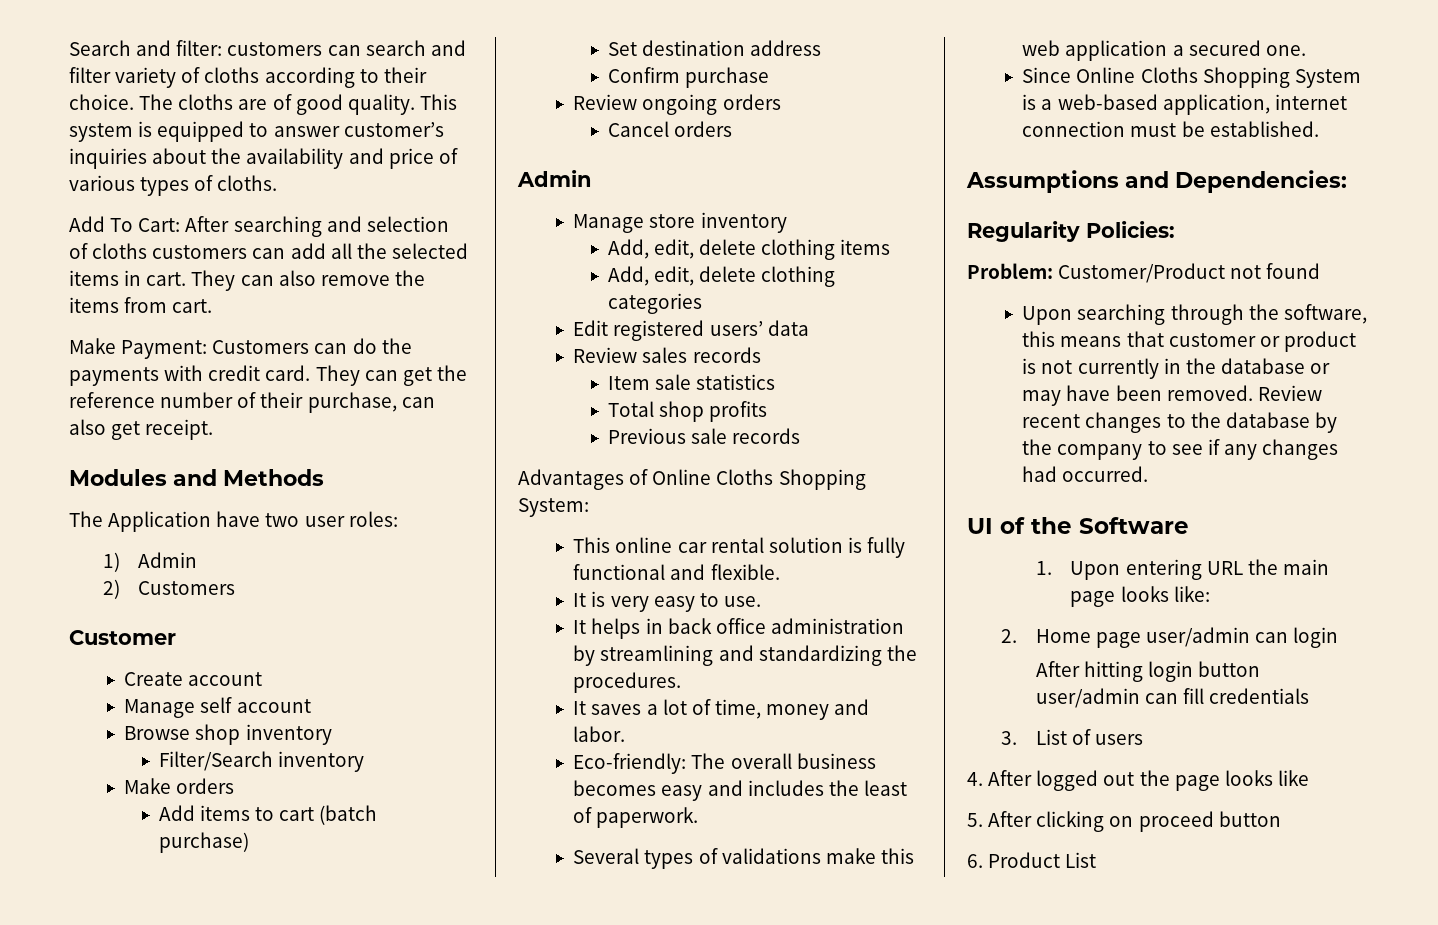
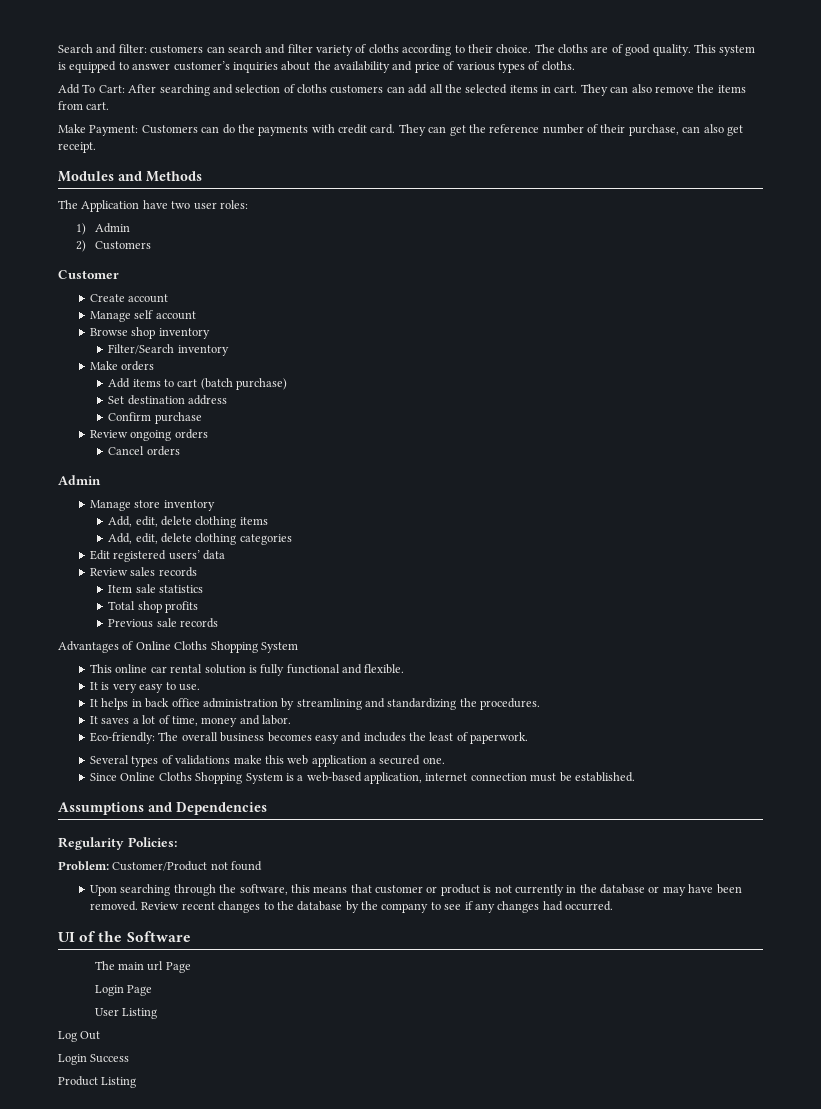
- Advantages of Online Cloths Shopping System:
+ Advantages of Online Cloths Shopping System
- Assumptions and Dependencies:
+ Assumptions and Dependencies
- 1. Upon entering URL the main page looks like:
- 2. Home page user/admin can login
- After hitting login button user/admin can fill credentials
- 3. List of users
- 4. After logged out the page looks like
- 5. After clicking on proceed button
- 6. Product List
+ The main url Page
+ Login Page
+ User Listing
+ Log Out
+ Login Success
+ Product Listing

